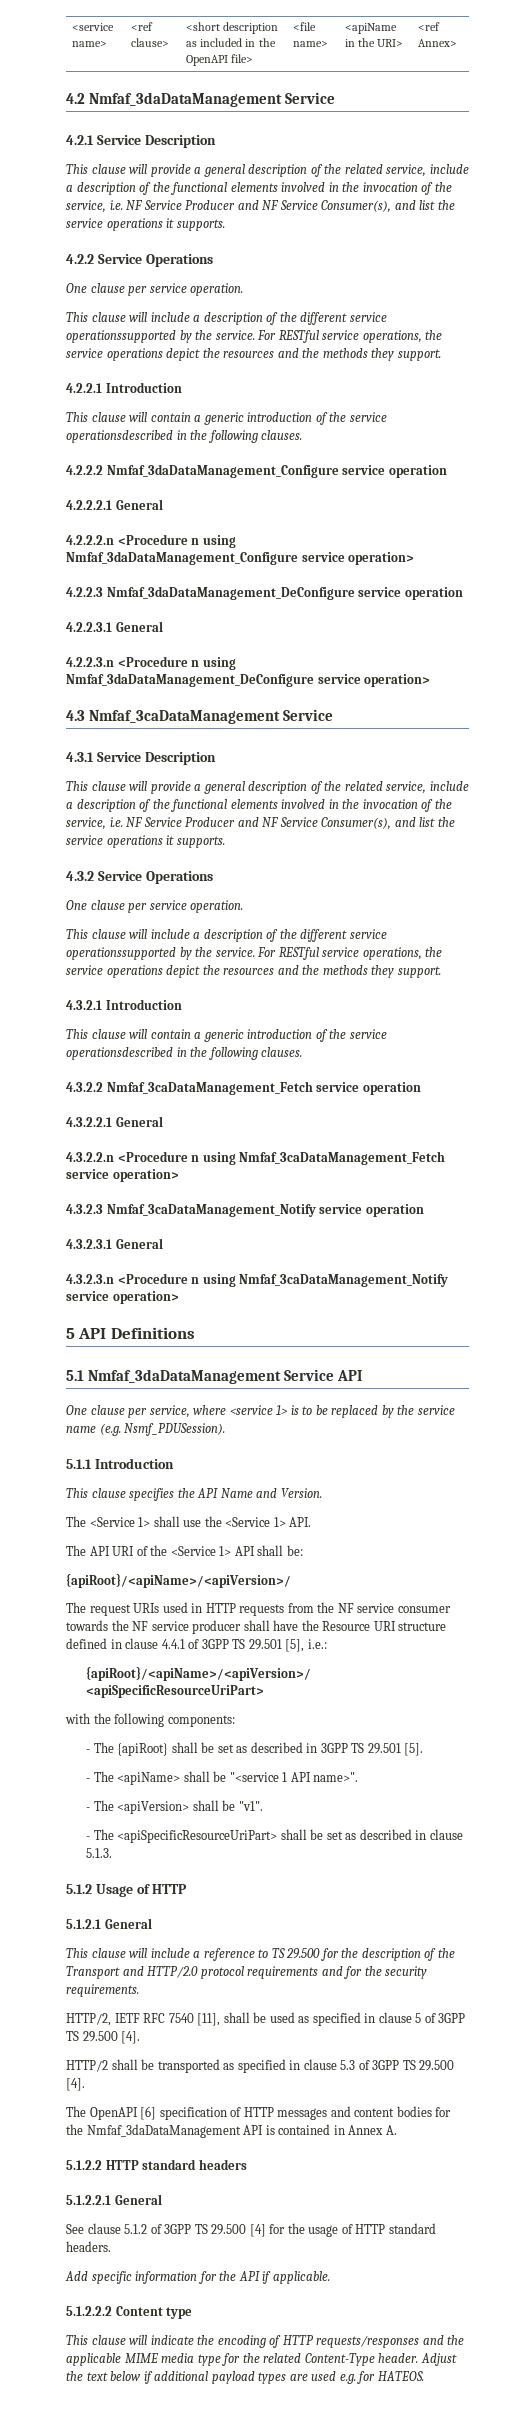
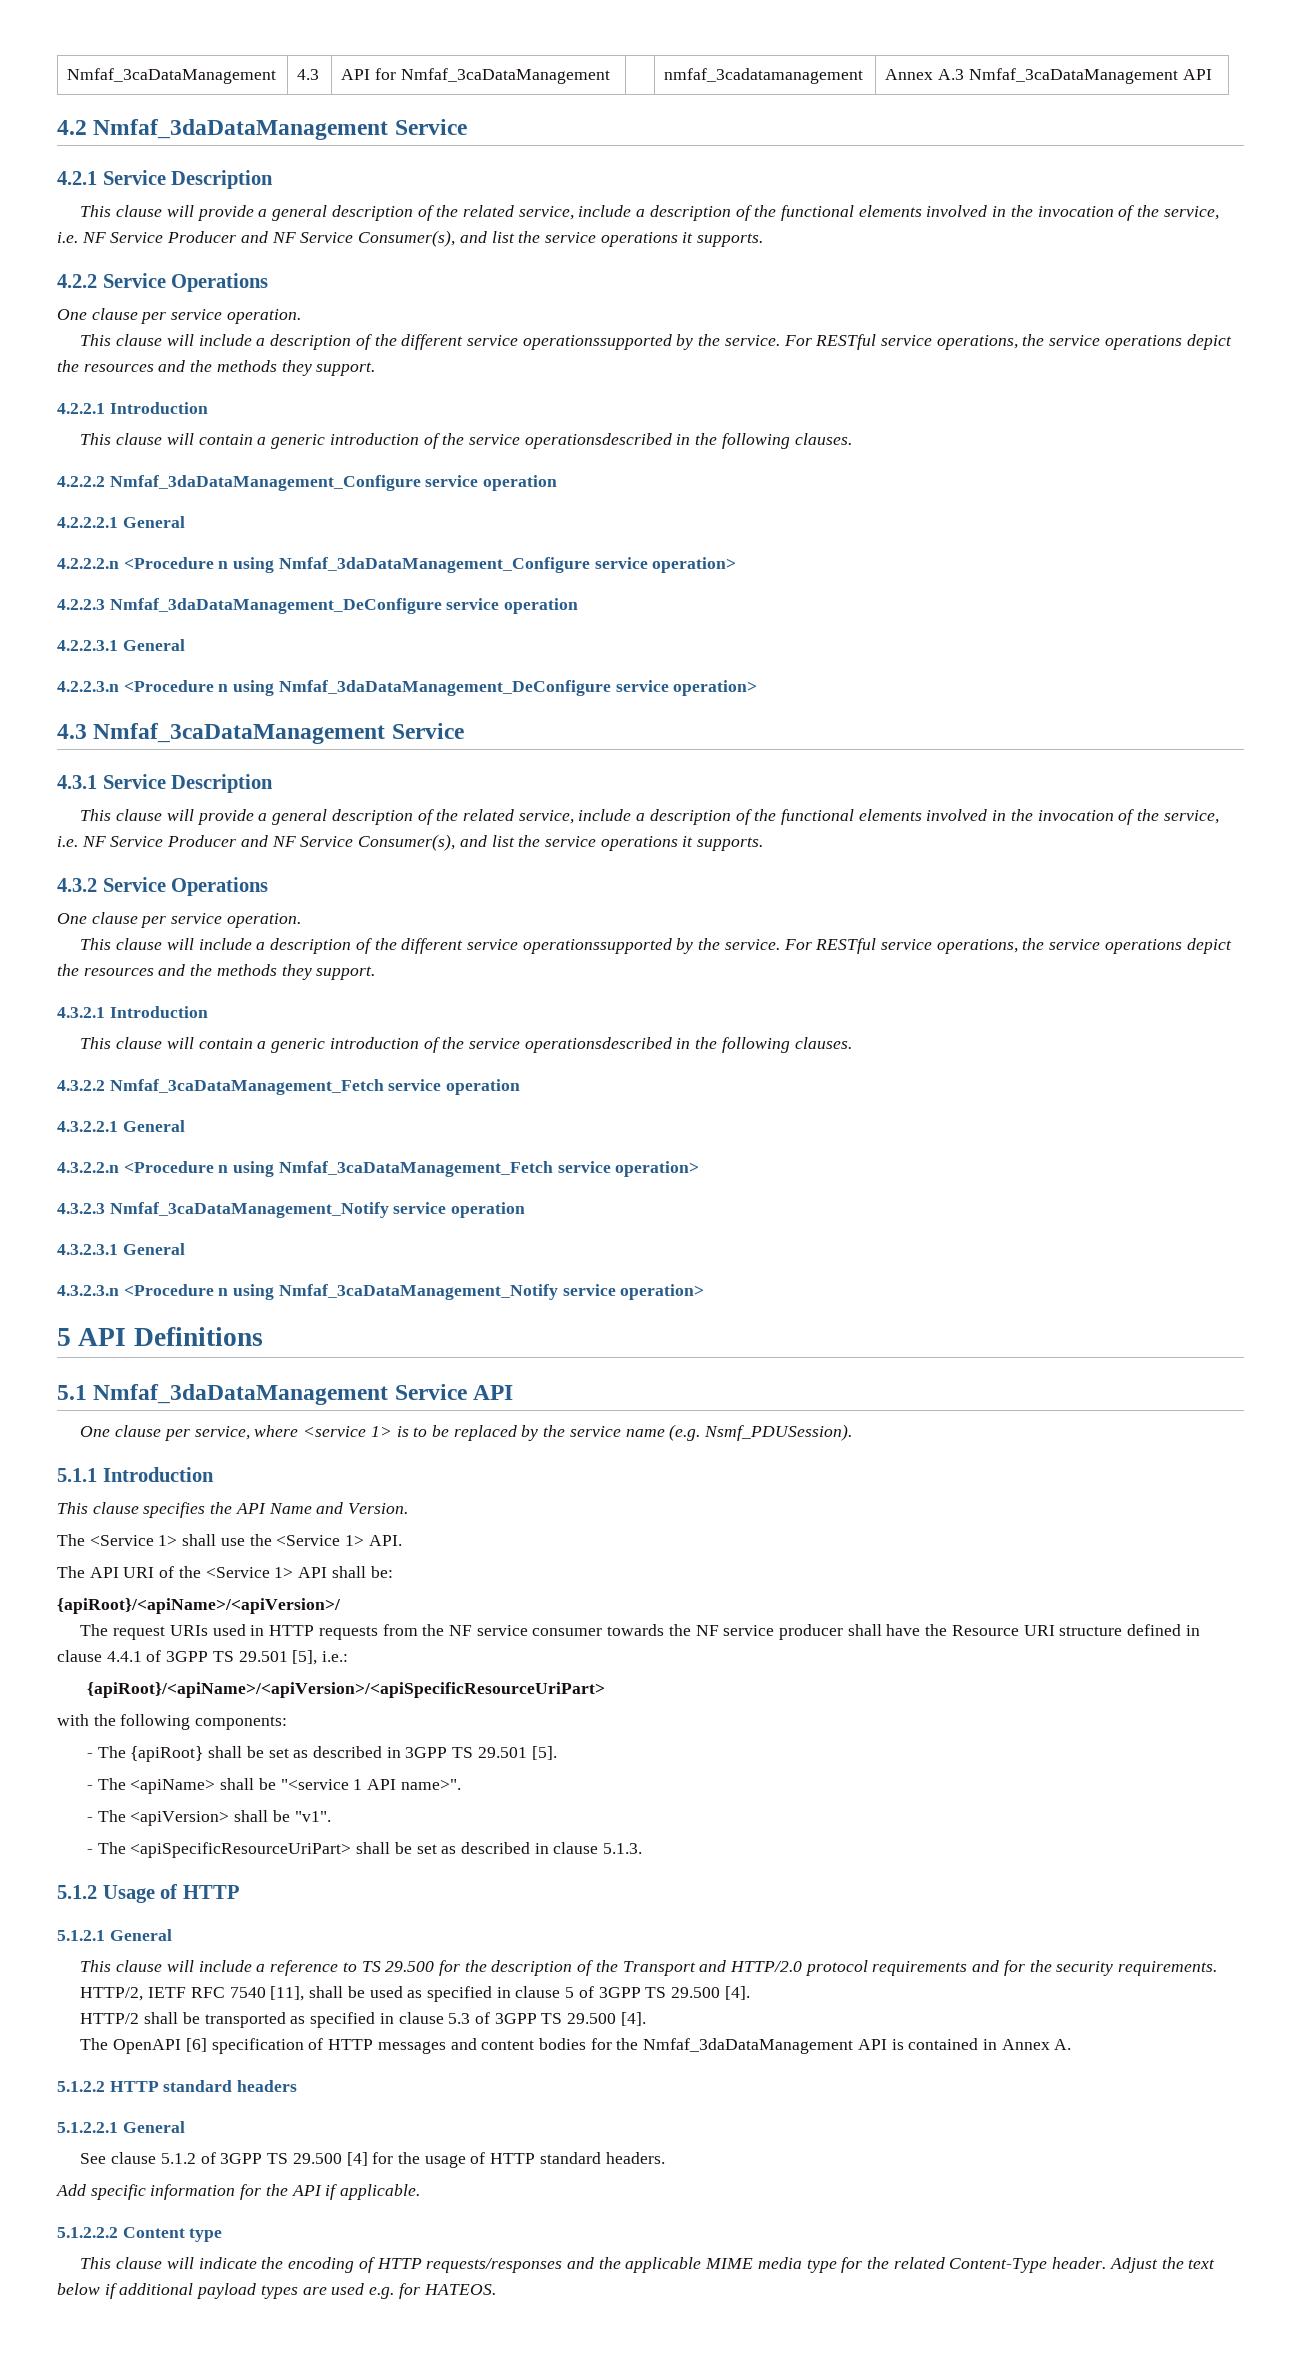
- <service name> | <ref clause> | <short description as included in the OpenAPI file> | <file name> | <apiName in the URI> | <ref Annex>
+ Nmfaf_3caDataManagement | 4.3 | API for Nmfaf_3caDataManagement | | nmfaf_3cadatamanagement | Annex A.3 Nmfaf_3caDataManagement API

